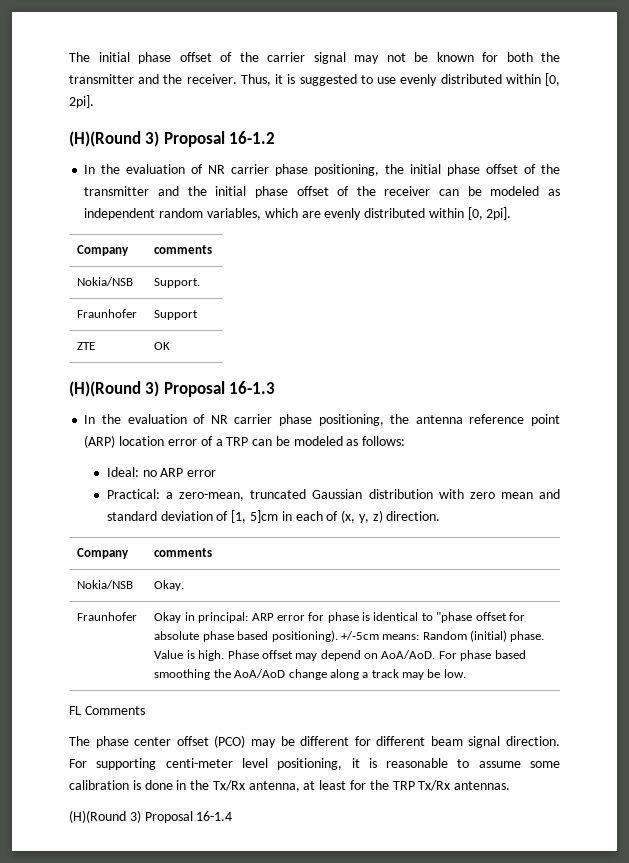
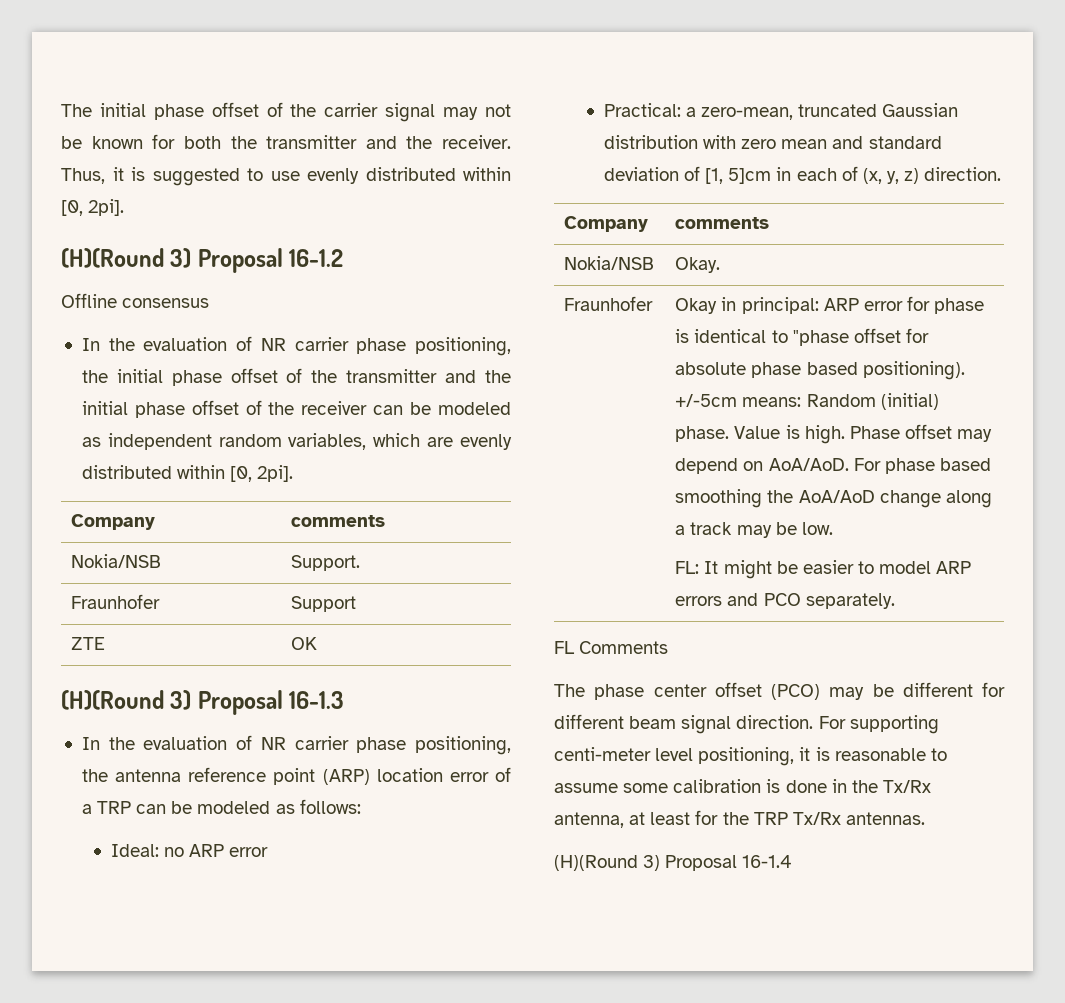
+ Offline consensus
+ FL: It might be easier to model ARP errors and PCO separately.

